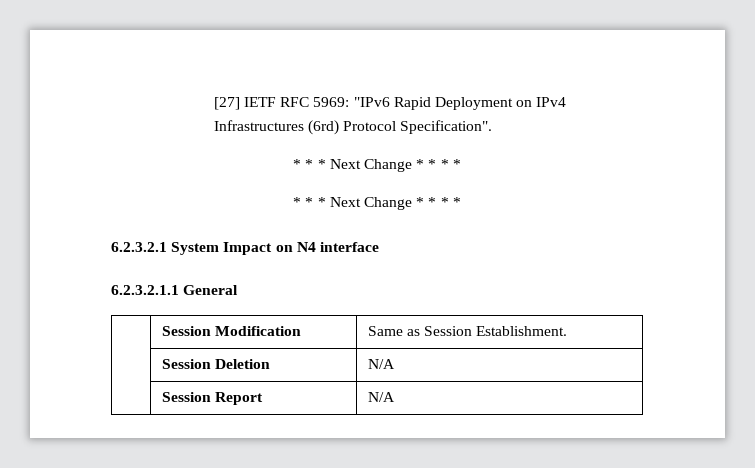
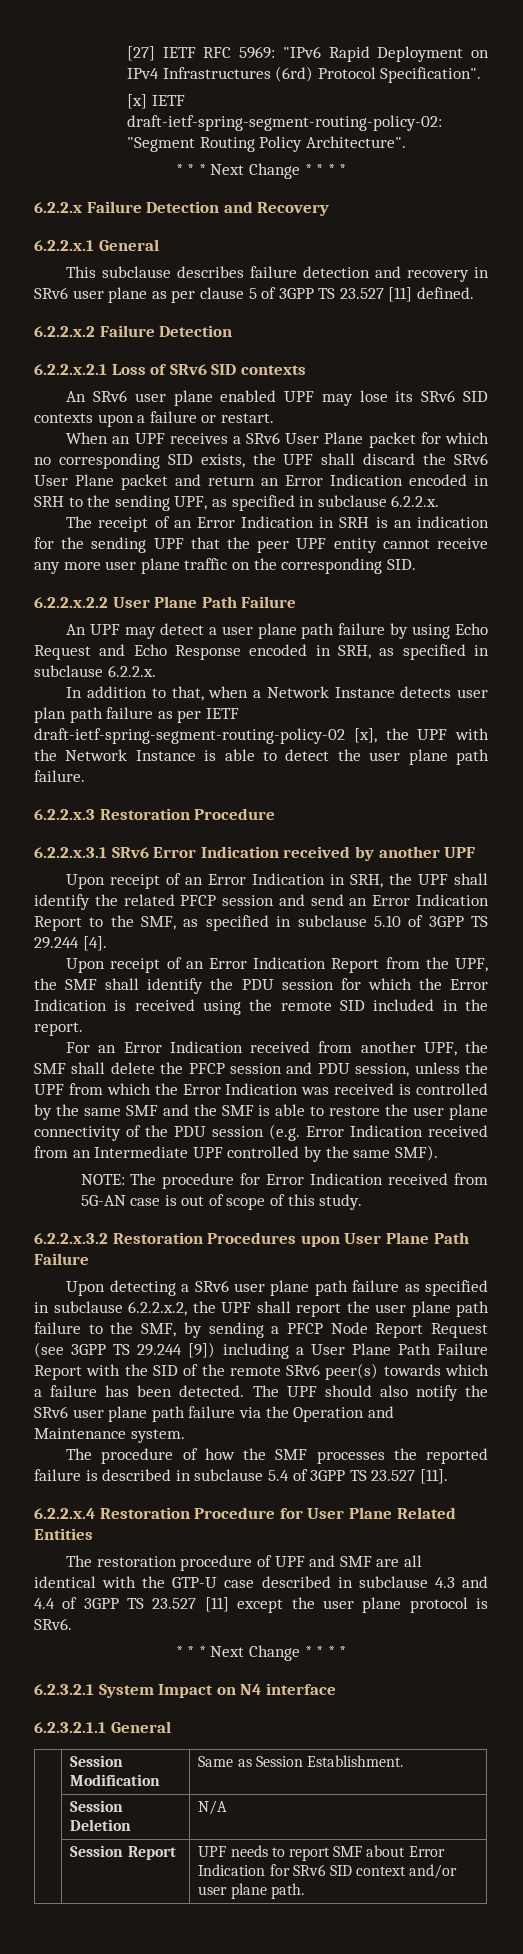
  [27] IETF RFC 5969: "IPv6 Rapid Deployment on IPv4 Infrastructures (6rd) Protocol Specification".
+ [x] IETF draft-ietf-spring-segment-routing-policy-02: "Segment Routing Policy Architecture".
  * * * Next Change * * * *
+ 6.2.2.x Failure Detection and Recovery
+ 6.2.2.x.1 General
+ This subclause describes failure detection and recovery in SRv6 user plane as per clause 5 of 3GPP TS 23.527 [11] defined.
+ 6.2.2.x.2 Failure Detection
+ 6.2.2.x.2.1 Loss of SRv6 SID contexts
+ An SRv6 user plane enabled UPF may lose its SRv6 SID contexts upon a failure or restart.
+ When an UPF receives a SRv6 User Plane packet for which no corresponding SID exists, the UPF shall discard the SRv6 User Plane packet and return an Error Indication encoded in SRH to the sending UPF, as specified in subclause 6.2.2.x.
+ The receipt of an Error Indication in SRH is an indication for the sending UPF that the peer UPF entity cannot receive any more user plane traffic on the corresponding SID.
+ 6.2.2.x.2.2 User Plane Path Failure
+ An UPF may detect a user plane path failure by using Echo Request and Echo Response encoded in SRH, as specified in subclause 6.2.2.x.
+ In addition to that, when a Network Instance detects user plan path failure as per IETF draft-ietf-spring-segment-routing-policy-02 [x], the UPF with the Network Instance is able to detect the user plane path failure.
+ 6.2.2.x.3 Restoration Procedure
+ 6.2.2.x.3.1 SRv6 Error Indication received by another UPF
+ Upon receipt of an Error Indication in SRH, the UPF shall identify the related PFCP session and send an Error Indication Report to the SMF, as specified in subclause 5.10 of 3GPP TS 29.244 [4].
+ Upon receipt of an Error Indication Report from the UPF, the SMF shall identify the PDU session for which the Error Indication is received using the remote SID included in the report.
+ For an Error Indication received from another UPF, the SMF shall delete the PFCP session and PDU session, unless the UPF from which the Error Indication was received is controlled by the same SMF and the SMF is able to restore the user plane connectivity of the PDU session (e.g. Error Indication received from an Intermediate UPF controlled by the same SMF).
+ NOTE: The procedure for Error Indication received from 5G-AN case is out of scope of this study.
+ 6.2.2.x.3.2 Restoration Procedures upon User Plane Path Failure
+ Upon detecting a SRv6 user plane path failure as specified in subclause 6.2.2.x.2, the UPF shall report the user plane path failure to the SMF, by sending a PFCP Node Report Request (see 3GPP TS 29.244 [9]) including a User Plane Path Failure Report with the SID of the remote SRv6 peer(s) towards which a failure has been detected. The UPF should also notify the SRv6 user plane path failure via the Operation and Maintenance system.
+ The procedure of how the SMF processes the reported failure is described in subclause 5.4 of 3GPP TS 23.527 [11].
+ 6.2.2.x.4 Restoration Procedure for User Plane Related Entities
+ The restoration procedure of UPF and SMF are all identical with the GTP-U case described in subclause 4.3 and 4.4 of 3GPP TS 23.527 [11] except the user plane protocol is SRv6.
- | Session Report | N/A
+ | Session Report | UPF needs to report SMF about Error Indication for SRv6 SID context and/or user plane path.

